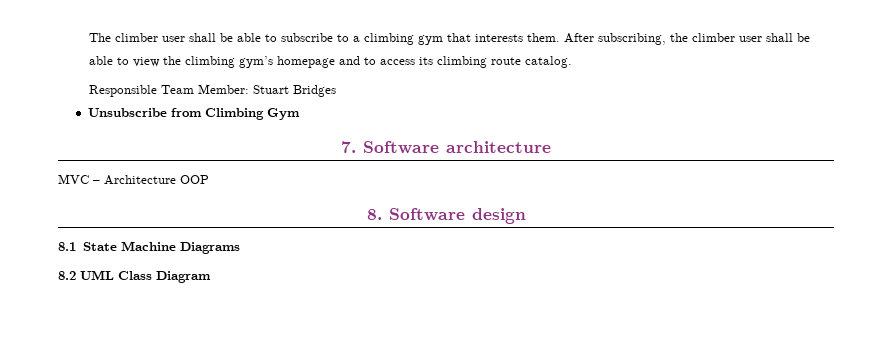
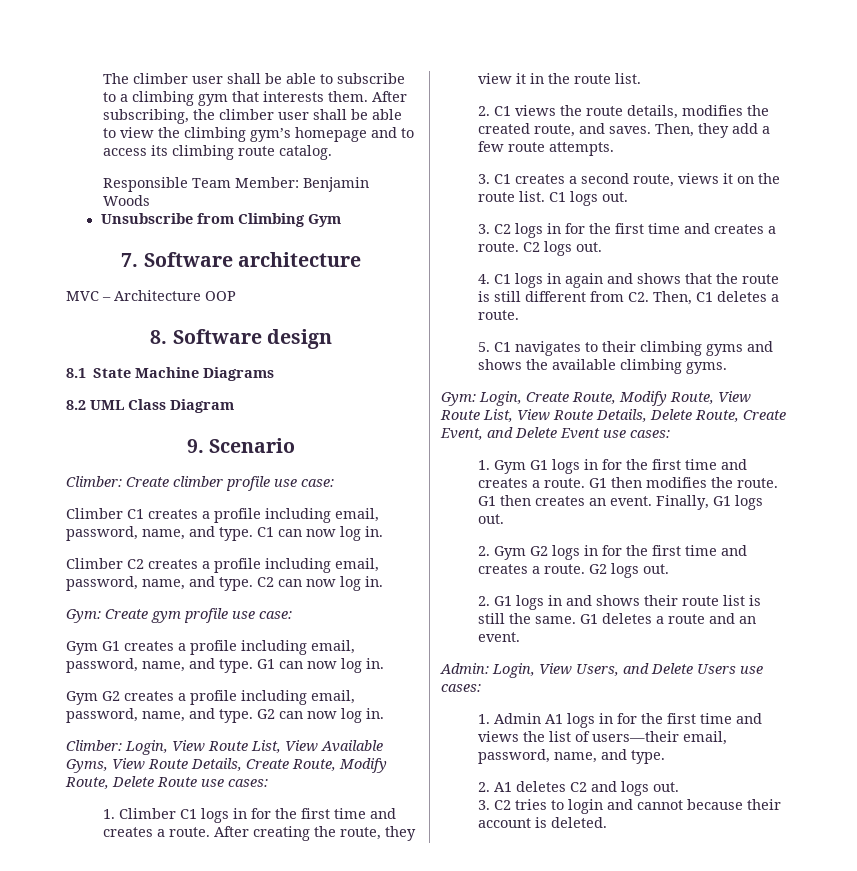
- Responsible Team Member: Stuart Bridges
+ Responsible Team Member: Benjamin Woods
+ 9. Scenario
+ Climber: Create climber profile use case:
+ Climber C1 creates a profile including email, password, name, and type. C1 can now log in.
+ Climber C2 creates a profile including email, password, name, and type. C2 can now log in.
+ Gym: Create gym profile use case:
+ Gym G1 creates a profile including email, password, name, and type. G1 can now log in.
+ Gym G2 creates a profile including email, password, name, and type. G2 can now log in.
+ Climber: Login, View Route List, View Available Gyms, View Route Details, Create Route, Modify Route, Delete Route use cases:
+ 1. Climber C1 logs in for the first time and creates a route. After creating the route, they view it in the route list.
+ 2. C1 views the route details, modifies the created route, and saves. Then, they add a few route attempts.
+ 3. C1 creates a second route, views it on the route list. C1 logs out.
+ 3. C2 logs in for the first time and creates a route. C2 logs out.
+ 4. C1 logs in again and shows that the route is still different from C2. Then, C1 deletes a route.
+ 5. C1 navigates to their climbing gyms and shows the available climbing gyms.
+ Gym: Login, Create Route, Modify Route, View Route List, View Route Details, Delete Route, Create Event, and Delete Event use cases:
+ 1. Gym G1 logs in for the first time and creates a route. G1 then modifies the route. G1 then creates an event. Finally, G1 logs out.
+ 2. Gym G2 logs in for the first time and creates a route. G2 logs out.
+ 2. G1 logs in and shows their route list is still the same. G1 deletes a route and an event.
+ Admin: Login, View Users, and Delete Users use cases:
+ 1. Admin A1 logs in for the first time and views the list of users—their email, password, name, and type.
+ 2. A1 deletes C2 and logs out.
+ 3. C2 tries to login and cannot because their account is deleted.

